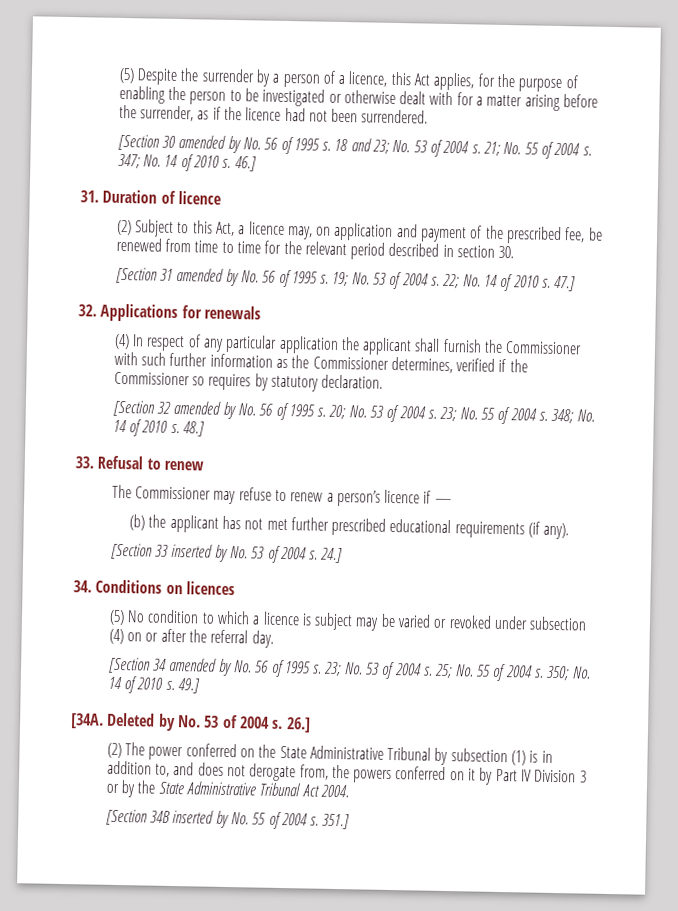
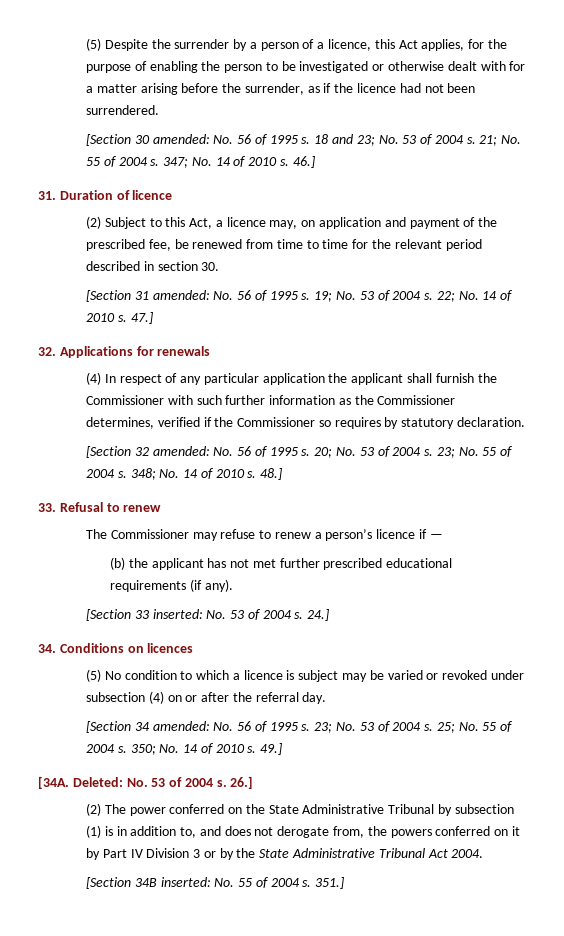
- [Section 30 amended by No. 56 of 1995 s.
+ [Section 30 amended: No. 56 of 1995 s.
- [Section 31 amended by No. 56 of 1995 s.
+ [Section 31 amended: No. 56 of 1995 s.
- [Section 32 amended by No. 56 of 1995 s.
+ [Section 32 amended: No. 56 of 1995 s.
- [Section 33 inserted by No. 53 of 2004 s.
+ [Section 33 inserted: No. 53 of 2004 s.
- [Section 34 amended by No. 56 of 1995 s.
+ [Section 34 amended: No. 56 of 1995 s.
- Deleted by No. 53 of 2004 s.
+ Deleted: No. 53 of 2004 s.
- [Section 34B inserted by No. 55 of 2004 s.
+ [Section 34B inserted: No. 55 of 2004 s.

